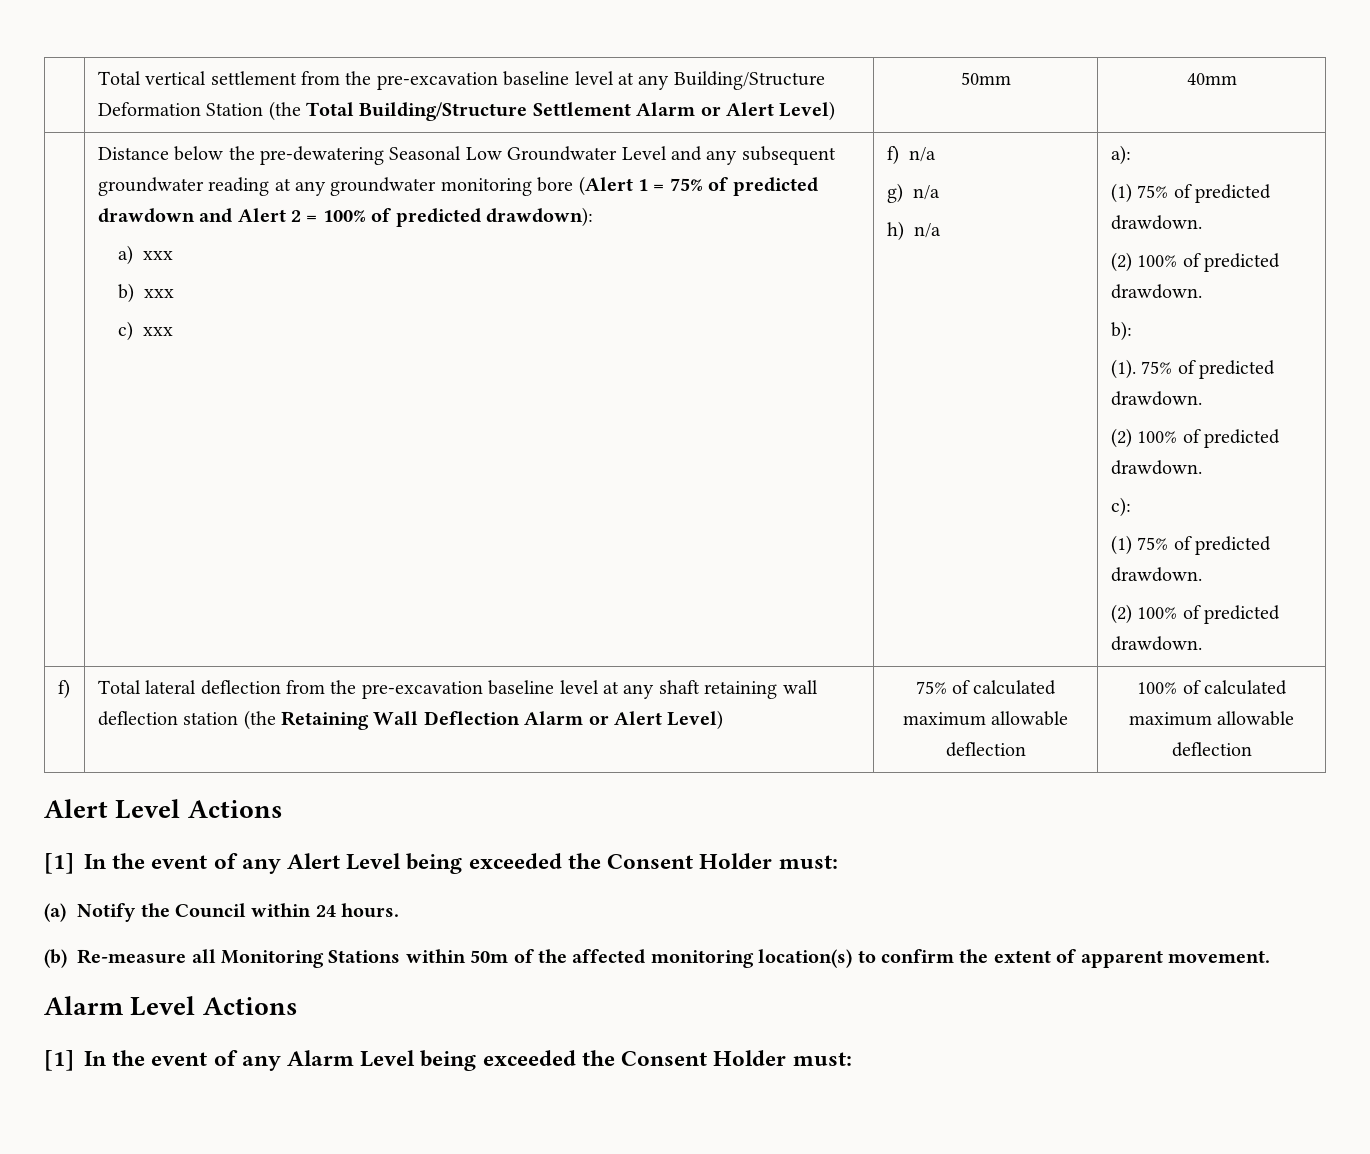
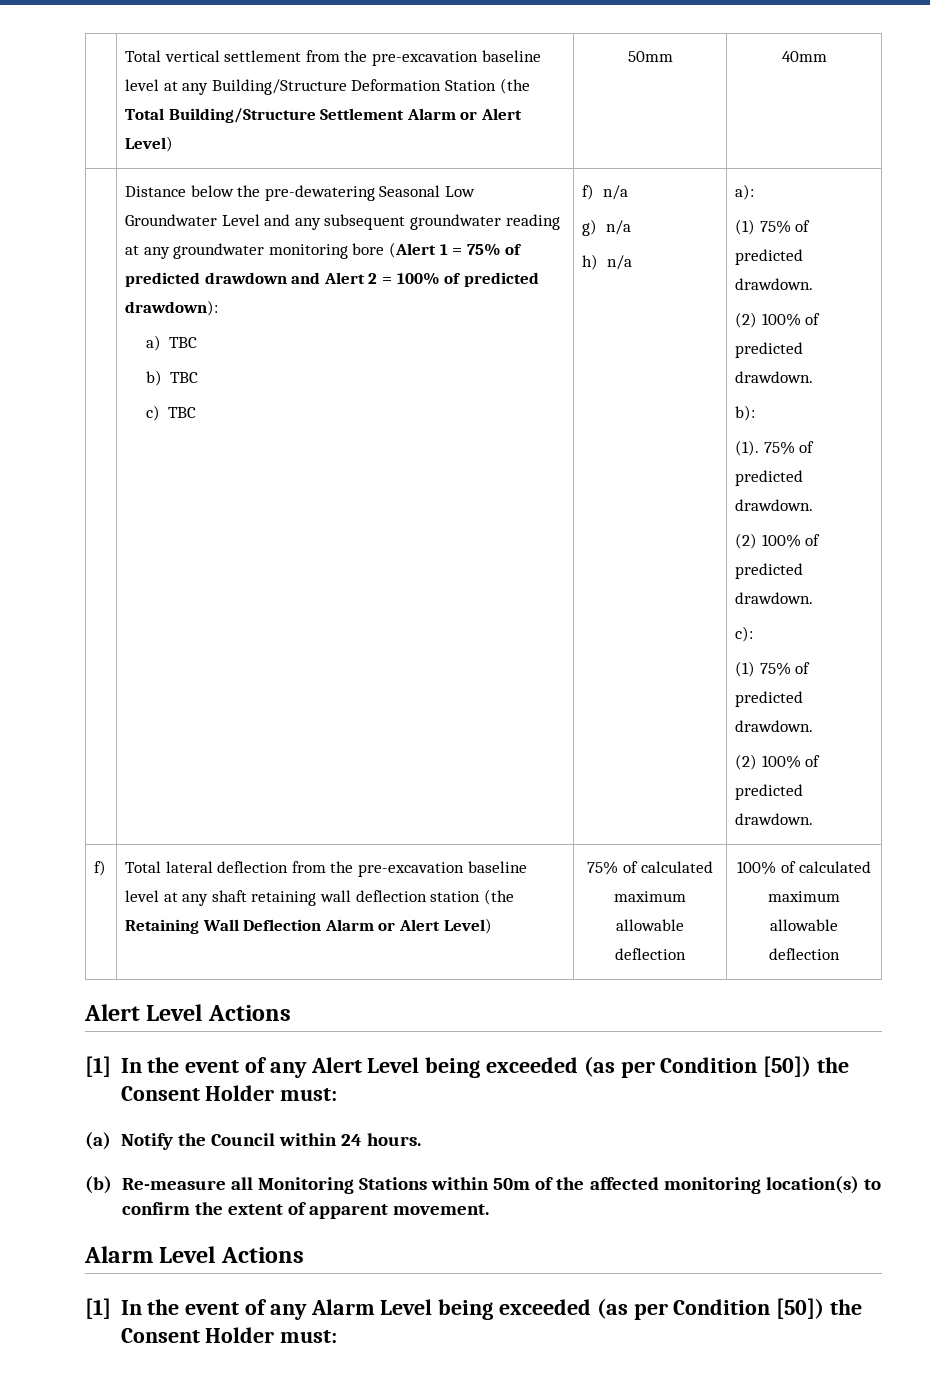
- a) xxx
+ a) TBC
- b) xxx
+ b) TBC
- c) xxx
+ c) TBC
- [1] In the event of any Alert Level being exceeded the Consent Holder must:
+ [1] In the event of any Alert Level being exceeded (as per Condition [50]) the Consent Holder must:
- [1] In the event of any Alarm Level being exceeded the Consent Holder must:
+ [1] In the event of any Alarm Level being exceeded (as per Condition [50]) the Consent Holder must:

